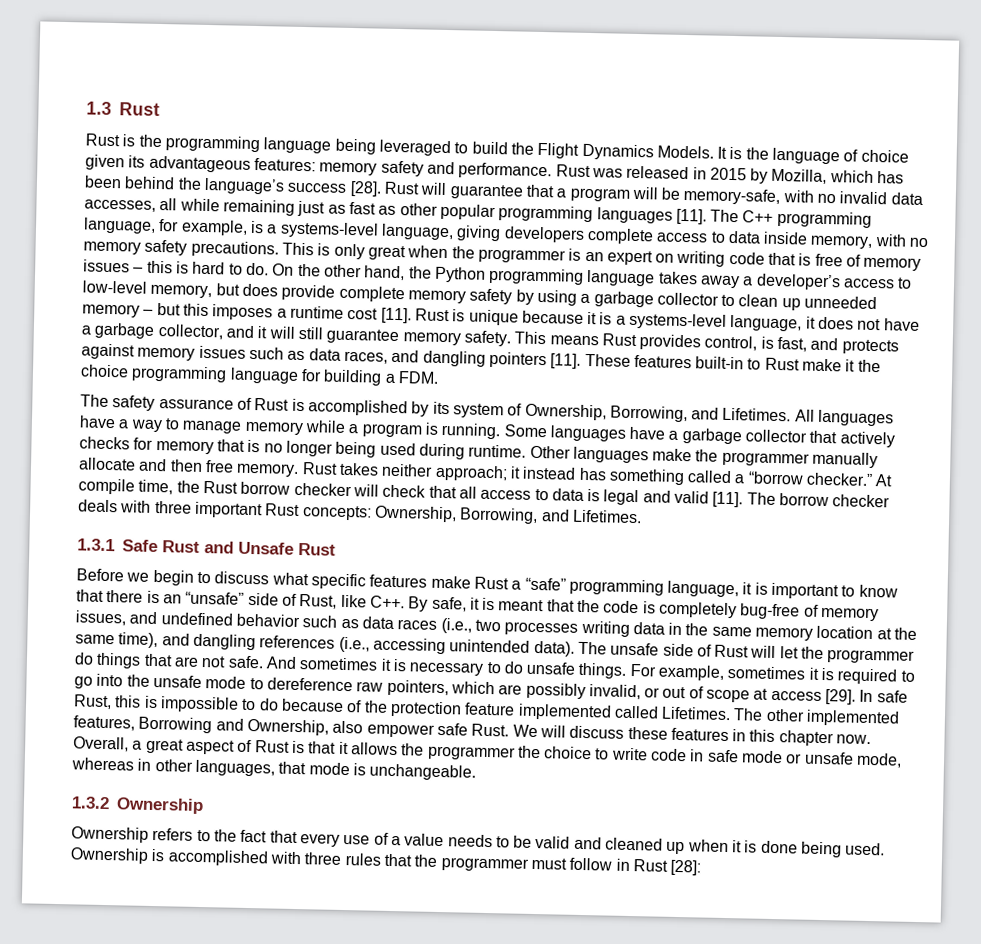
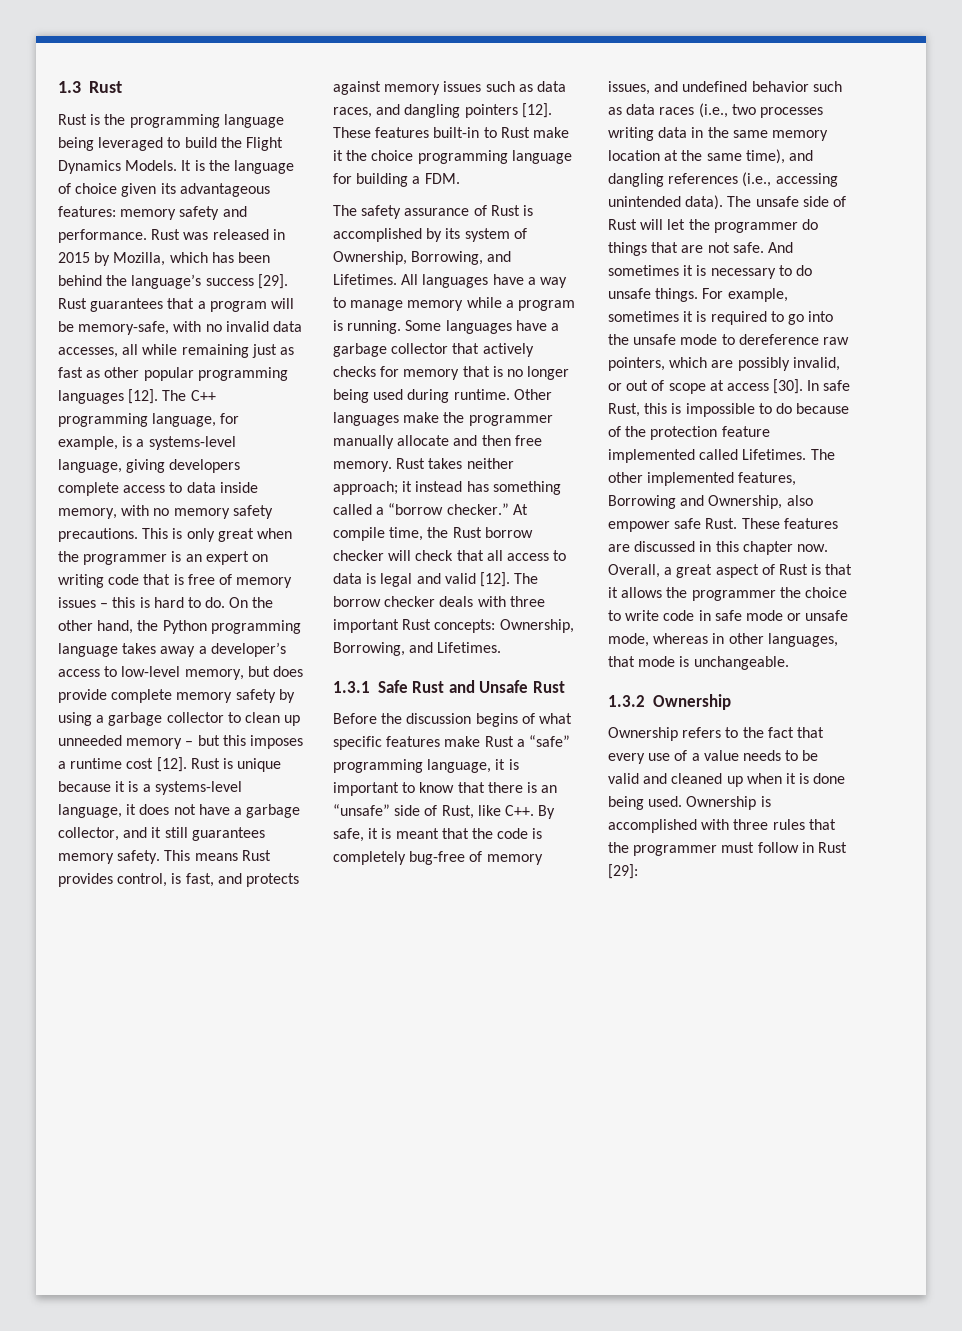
- Rust was released in 2015 by Mozilla, which has been behind the language’s success [28]. Rust will guarantee that a program will be memory-safe, with no invalid data accesses, all while remaining just as fast as other popular programming languages [11].
+ Rust was released in 2015 by Mozilla, which has been behind the language’s success [29]. Rust guarantees that a program will be memory-safe, with no invalid data accesses, all while remaining just as fast as other popular programming languages [12].
- On the other hand, the Python programming language takes away a developer’s access to low-level memory, but does provide complete memory safety by using a garbage collector to clean up unneeded memory – but this imposes a runtime cost [11].
+ On the other hand, the Python programming language takes away a developer’s access to low-level memory, but does provide complete memory safety by using a garbage collector to clean up unneeded memory – but this imposes a runtime cost [12].
- Rust is unique because it is a systems-level language, it does not have a garbage collector, and it will still guarantee memory safety.
+ Rust is unique because it is a systems-level language, it does not have a garbage collector, and it still guarantees memory safety.
- This means Rust provides control, is fast, and protects against memory issues such as data races, and dangling pointers [11].
+ This means Rust provides control, is fast, and protects against memory issues such as data races, and dangling pointers [12].
- At compile time, the Rust borrow checker will check that all access to data is legal and valid [11].
+ At compile time, the Rust borrow checker will check that all access to data is legal and valid [12].
- Before we begin to discuss what specific features make Rust a “safe” programming language, it is important to know that there is an “unsafe” side of Rust, like C++. By safe, it is meant that the code is completely bug-free of memory issues, and undefined behavior such as data races (i.e., two processes writing data in the same memory location at the same time), and dangling references (i.e., accessing unintended data).
+ Before the discussion begins of what specific features make Rust a “safe” programming language, it is important to know that there is an “unsafe” side of Rust, like C++. By safe, it is meant that the code is completely bug-free of memory issues, and undefined behavior such as data races (i.e., two processes writing data in the same memory location at the same time), and dangling references (i.e., accessing unintended data).
- For example, sometimes it is required to go into the unsafe mode to dereference raw pointers, which are possibly invalid, or out of scope at access [29].
+ For example, sometimes it is required to go into the unsafe mode to dereference raw pointers, which are possibly invalid, or out of scope at access [30].
- We will discuss these features in this chapter now.
+ These features are discussed in this chapter now.
- Ownership is accomplished with three rules that the programmer must follow in Rust [28]:
+ Ownership is accomplished with three rules that the programmer must follow in Rust [29]:

